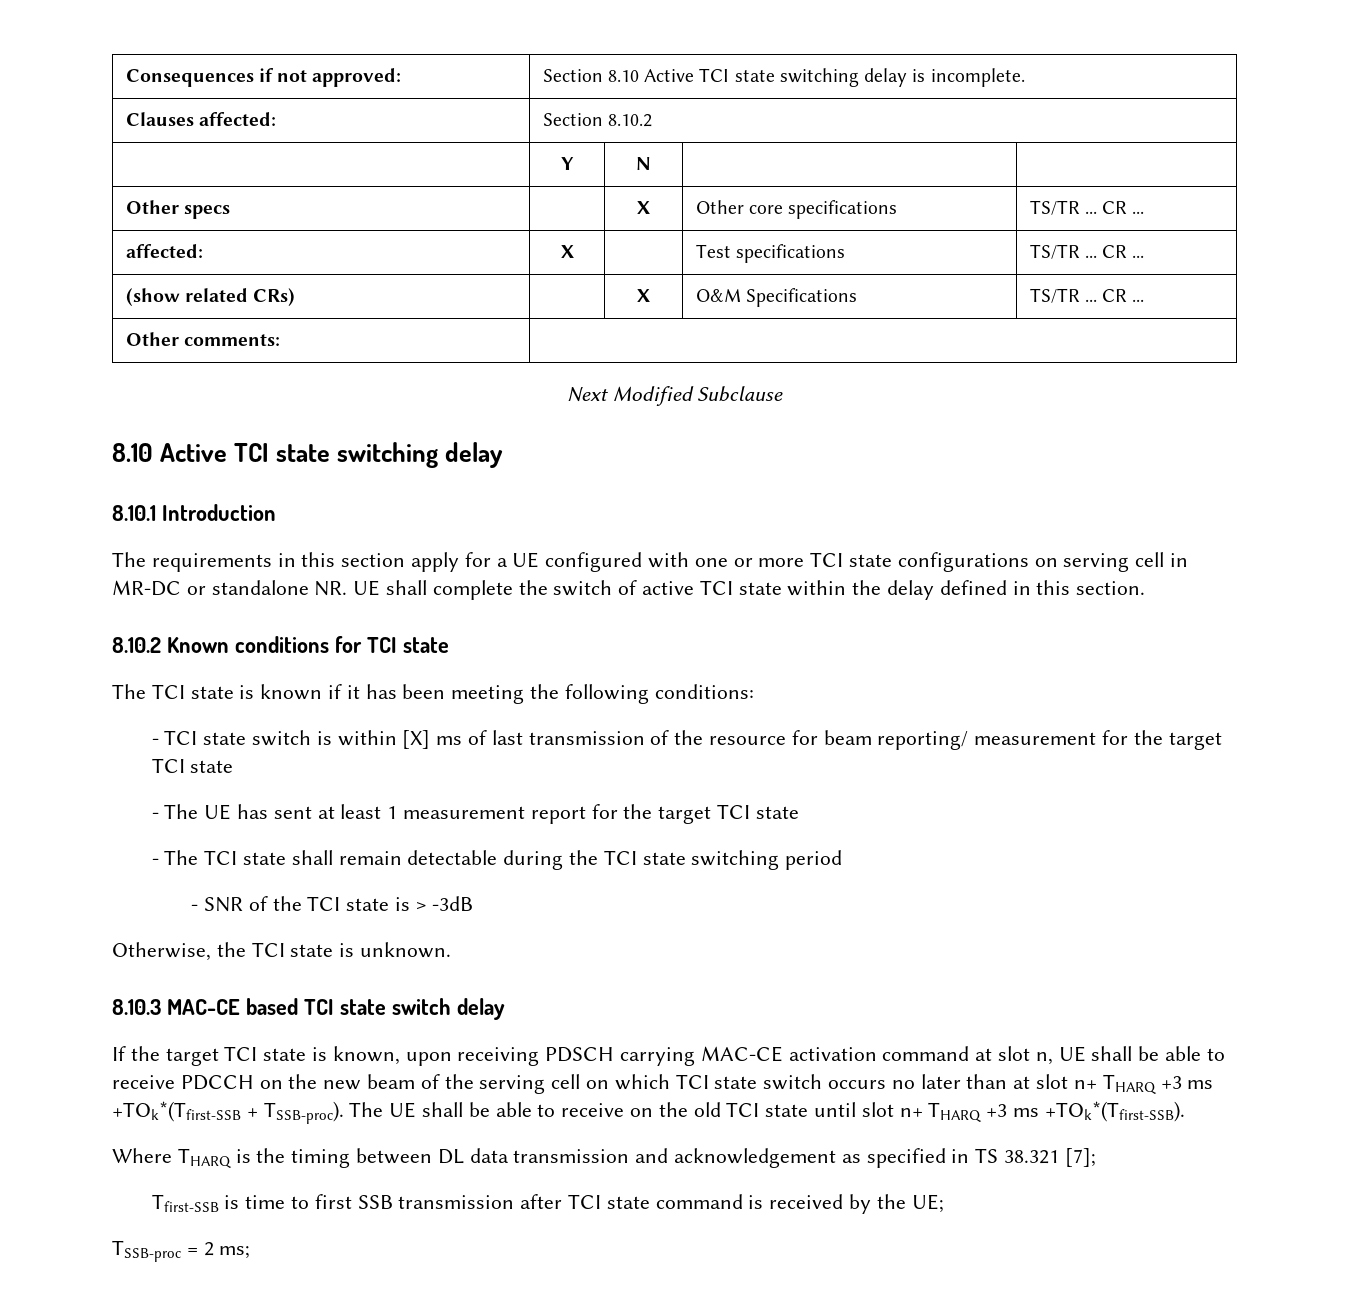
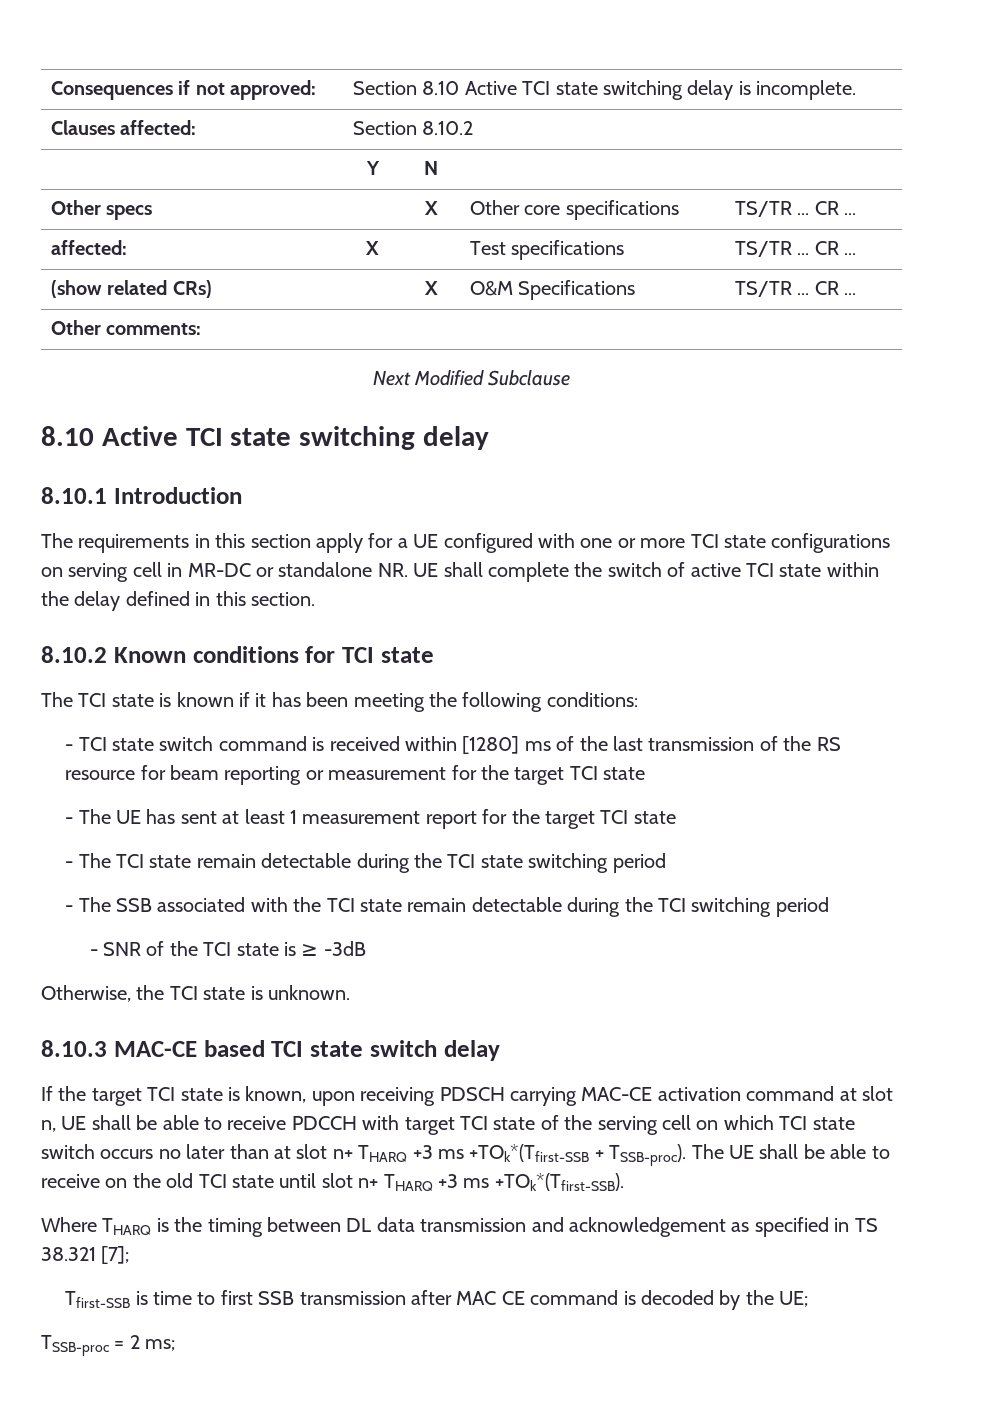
- - TCI state switch is within [X] ms of last transmission of the resource for beam reporting/ measurement for the target TCI state
+ - TCI state switch command is received within [1280] ms of the last transmission of the RS resource for beam reporting or measurement for the target TCI state
- - The TCI state shall remain detectable during the TCI state switching period
+ - The TCI state remain detectable during the TCI state switching period
+ - The SSB associated with the TCI state remain detectable during the TCI switching period
- - SNR of the TCI state is > -3dB
+ - SNR of the TCI state is ≥ -3dB
- If the target TCI state is known, upon receiving PDSCH carrying MAC-CE activation command at slot n, UE shall be able to receive PDCCH on the new beam of the serving cell on which TCI state switch occurs no later than at slot n+ THARQ +3 ms +TOk*(Tfirst-SSB + TSSB-proc).
+ If the target TCI state is known, upon receiving PDSCH carrying MAC-CE activation command at slot n, UE shall be able to receive PDCCH with target TCI state of the serving cell on which TCI state switch occurs no later than at slot n+ THARQ +3 ms +TOk*(Tfirst-SSB + TSSB-proc).
- Tfirst-SSB is time to first SSB transmission after TCI state command is received by the UE;
+ Tfirst-SSB is time to first SSB transmission after MAC CE command is decoded by the UE;

